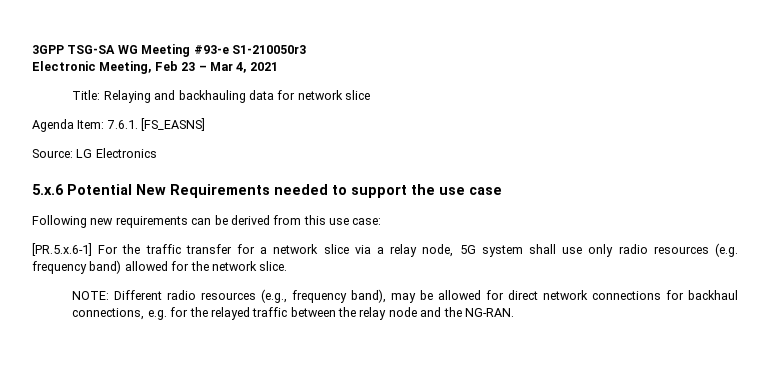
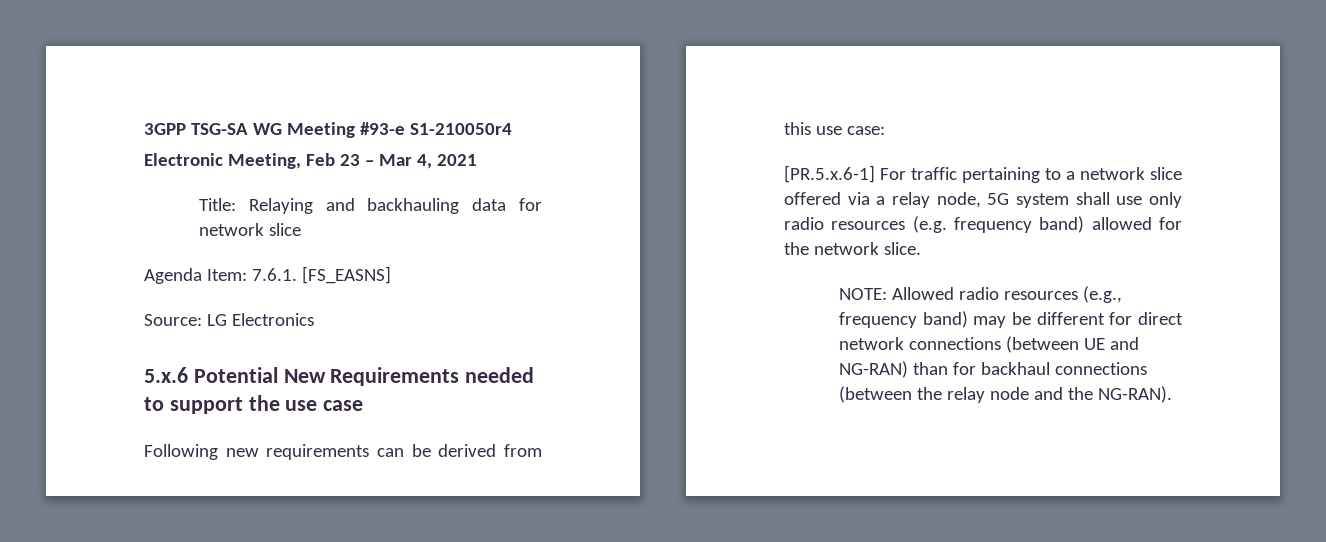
- 3GPP TSG-SA WG Meeting #93-e S1-210050r3
+ 3GPP TSG-SA WG Meeting #93-e S1-210050r4
- [PR.5.x.6-1] For the traffic transfer for a network slice via a relay node, 5G system shall use only radio resources (e.g. frequency band) allowed for the network slice.
+ [PR.5.x.6-1] For traffic pertaining to a network slice offered via a relay node, 5G system shall use only radio resources (e.g. frequency band) allowed for the network slice.
- NOTE: Different radio resources (e.g., frequency band), may be allowed for direct network connections for backhaul connections, e.g. for the relayed traffic between the relay node and the NG-RAN.
+ NOTE: Allowed radio resources (e.g., frequency band) may be different for direct network connections (between UE and NG-RAN) than for backhaul connections (between the relay node and the NG-RAN).

